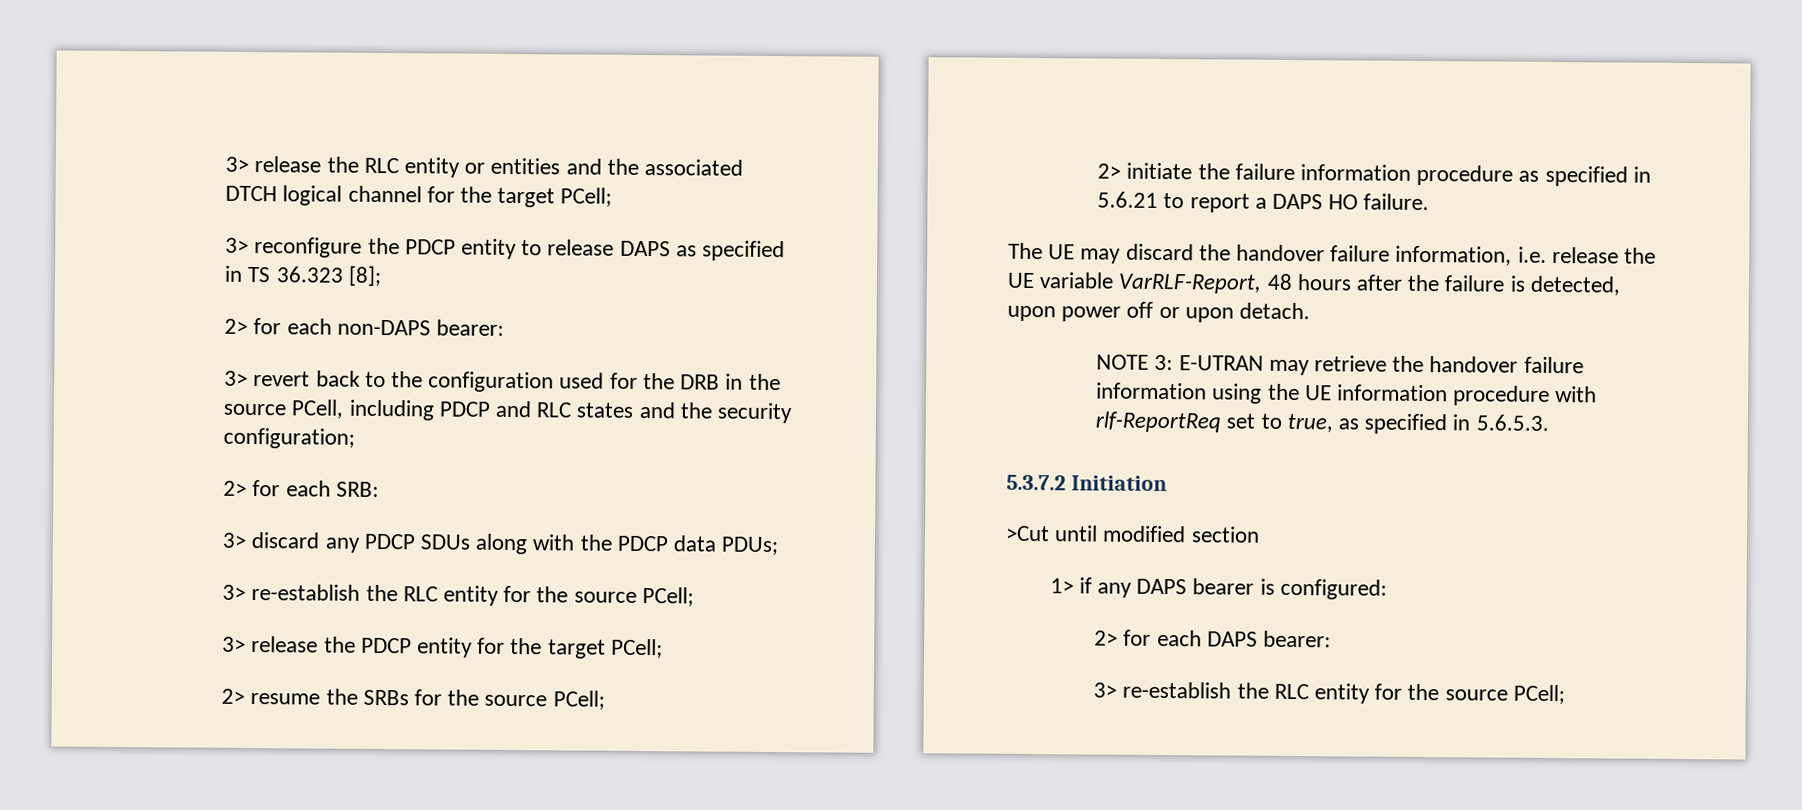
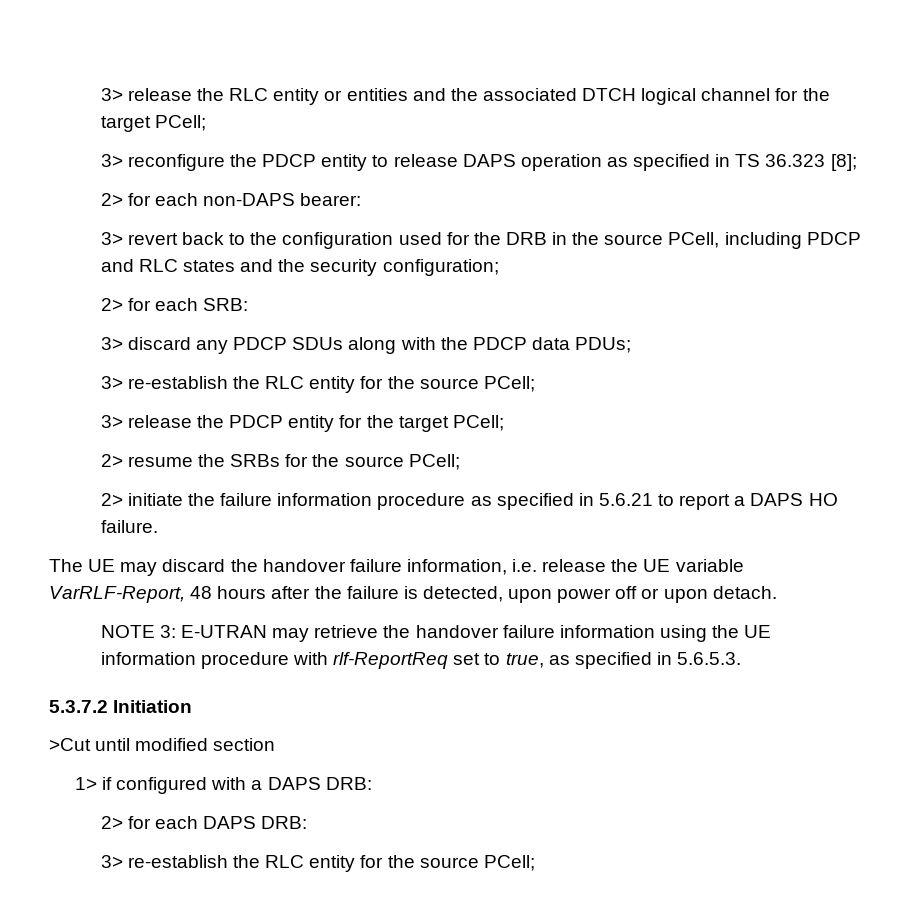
- 3> reconfigure the PDCP entity to release DAPS as specified in TS 36.323 [8];
+ 3> reconfigure the PDCP entity to release DAPS operation as specified in TS 36.323 [8];
- 1> if any DAPS bearer is configured:
+ 1> if configured with a DAPS DRB:
- 2> for each DAPS bearer:
+ 2> for each DAPS DRB:

